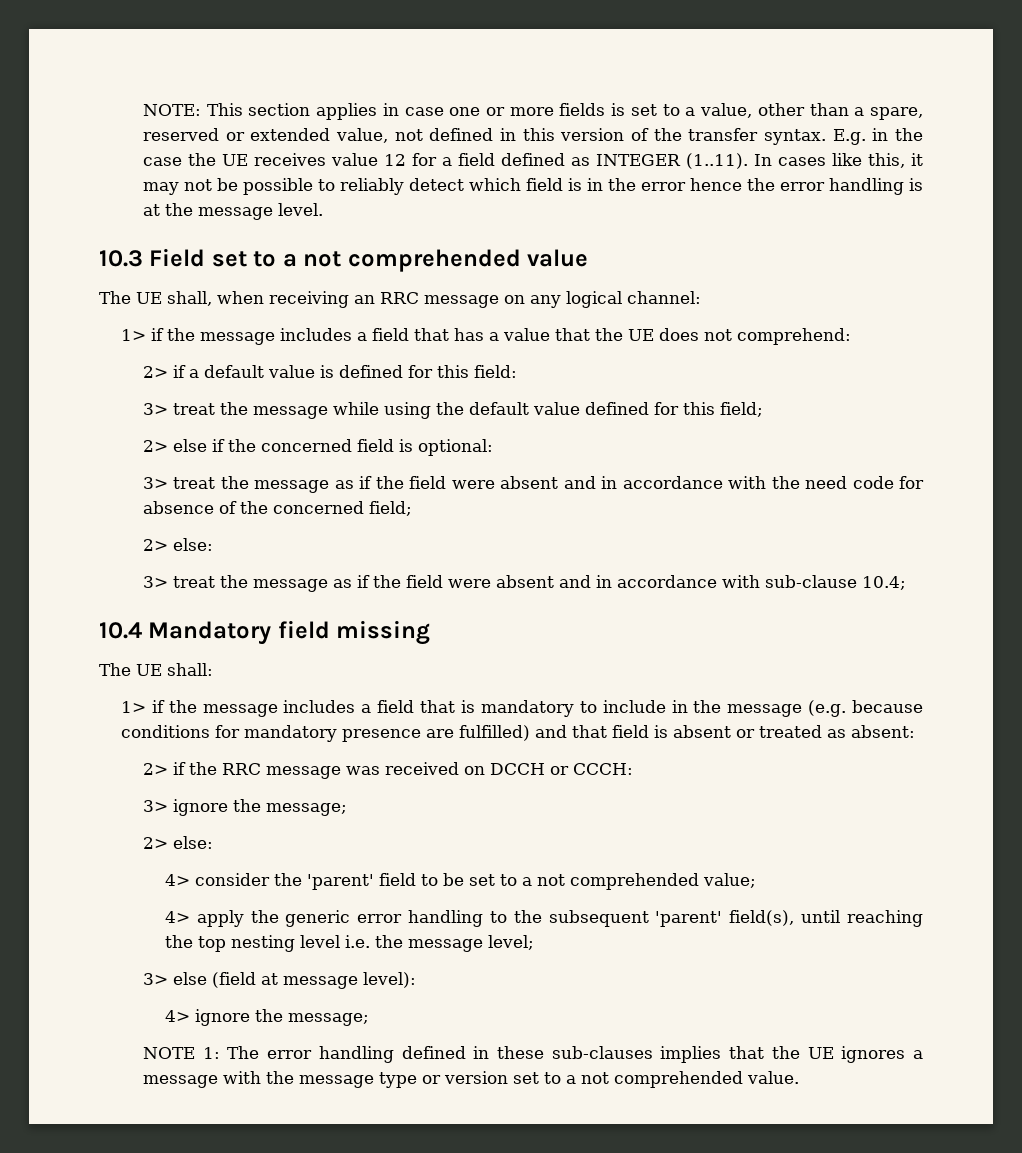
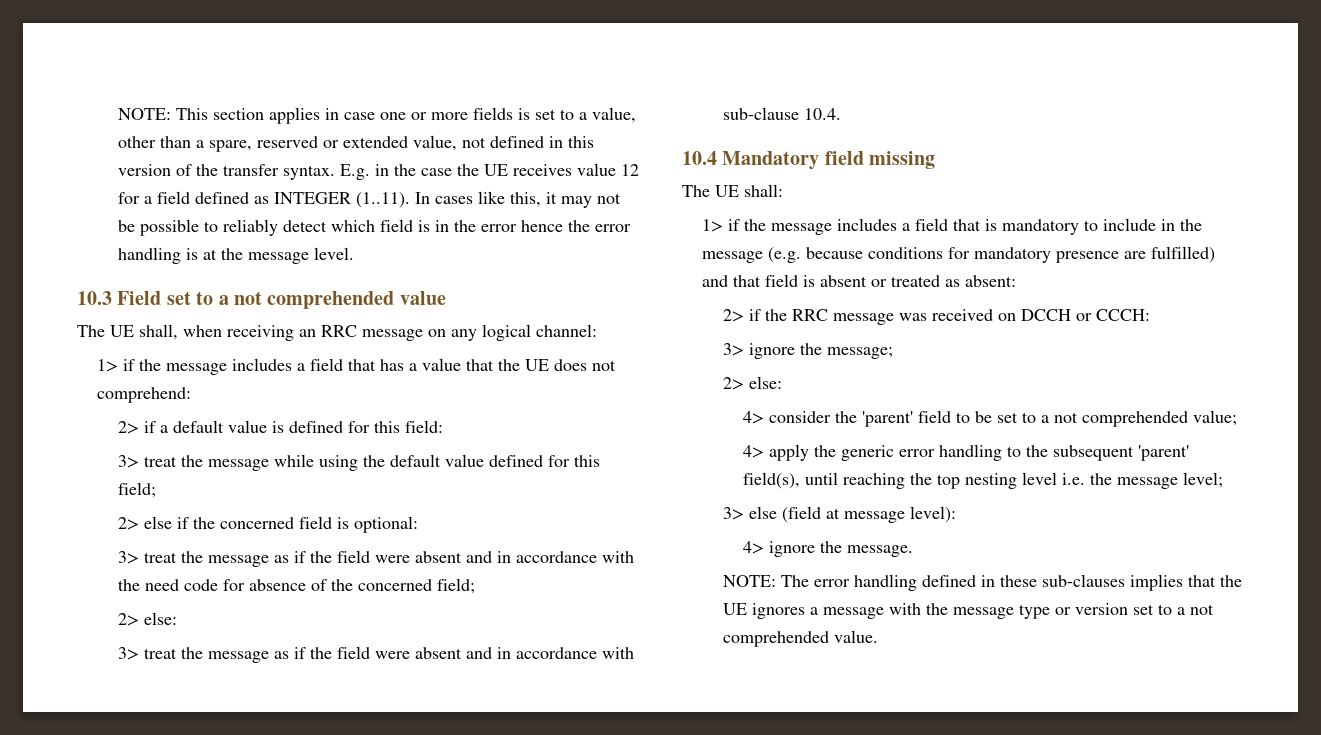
- 3> treat the message as if the field were absent and in accordance with sub-clause 10.4;
+ 3> treat the message as if the field were absent and in accordance with sub-clause 10.4.
- 4> ignore the message;
- NOTE 1: The error handling defined in these sub-clauses implies that the UE ignores a message with the message type or version set to a not comprehended value.
+ 4> ignore the message.
+ NOTE: The error handling defined in these sub-clauses implies that the UE ignores a message with the message type or version set to a not comprehended value.

